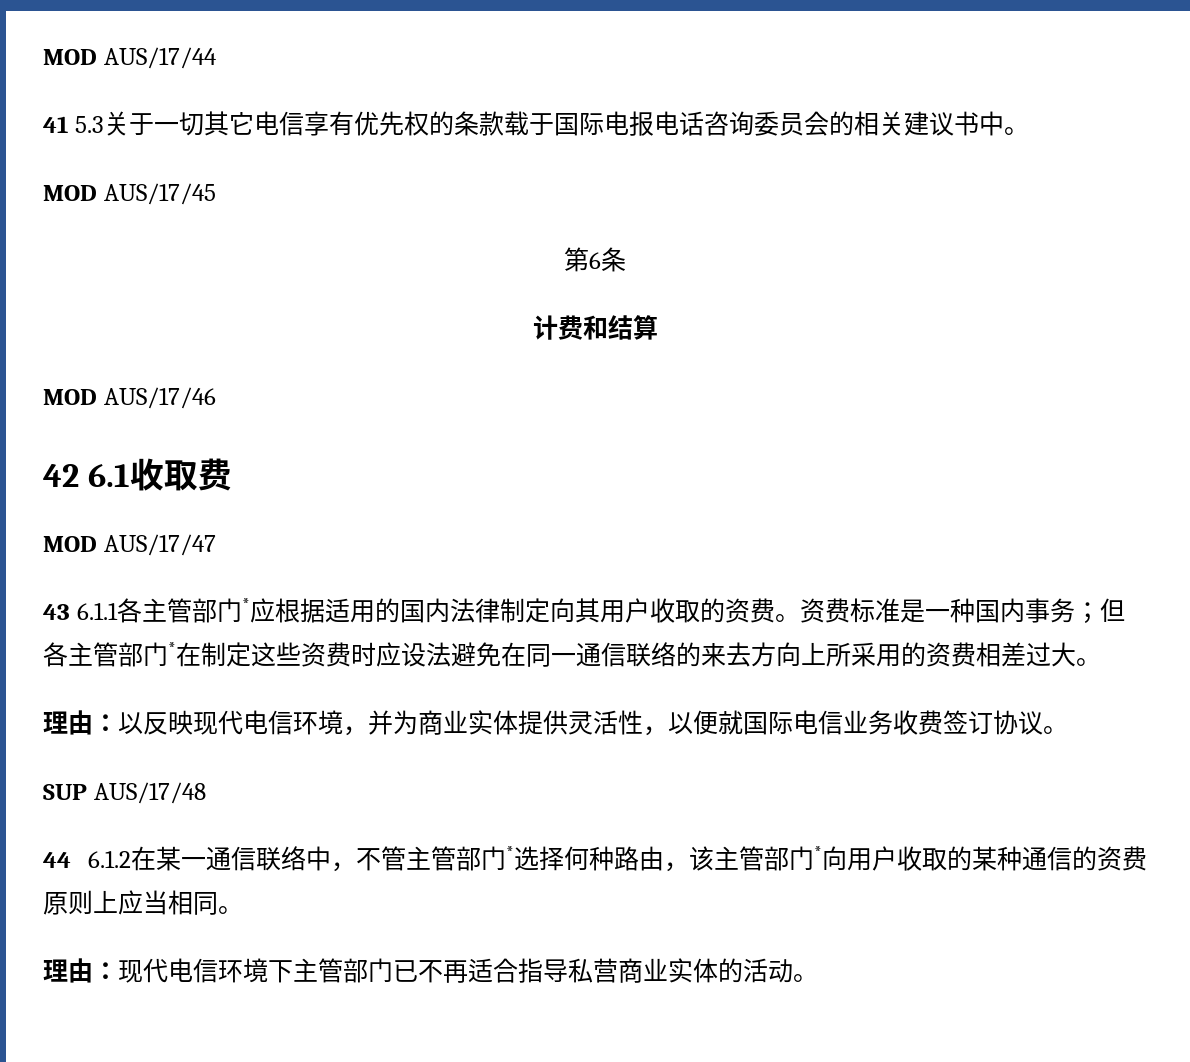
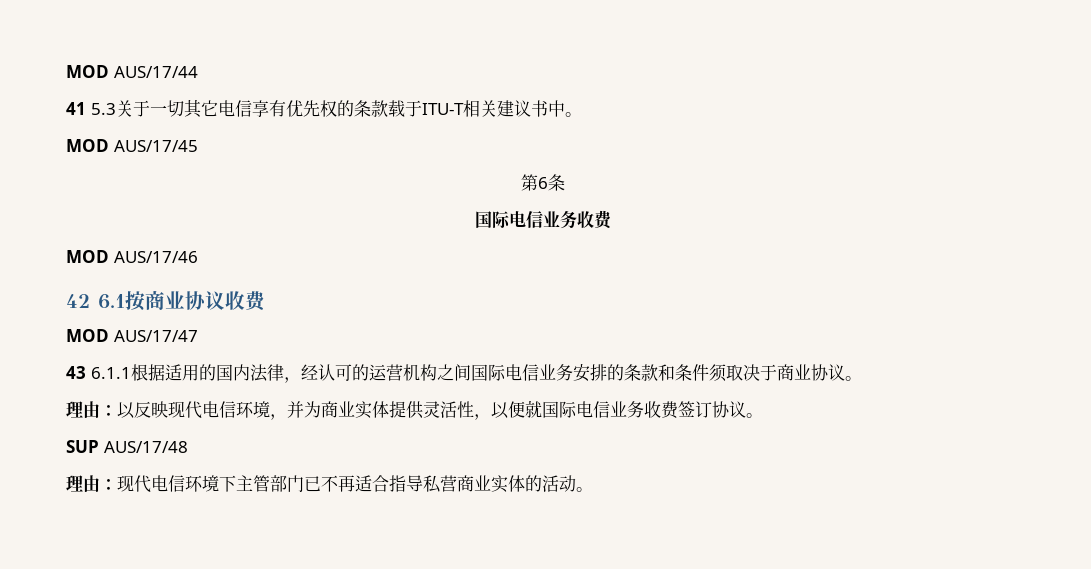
- 41 5.3关于一切其它电信享有优先权的条款载于国际电报电话咨询委员会的相关建议书中。
+ 41 5.3关于一切其它电信享有优先权的条款载于ITU-T相关建议书中。
  第6条
- 计费和结算
+ 国际电信业务收费
- 42 6.1收取费
+ 42 6.1按商业协议收费
- 43 6.1.1各主管部门*应根据适用的国内法律制定向其用户收取的资费。资费标准是一种国内事务；但各主管部门*在制定这些资费时应设法避免在同一通信联络的来去方向上所采用的资费相差过大。
+ 43 6.1.1根据适用的国内法律，经认可的运营机构之间国际电信业务安排的条款和条件须取决于商业协议。
- 44 6.1.2在某一通信联络中，不管主管部门*选择何种路由，该主管部门*向用户收取的某种通信的资费原则上应当相同。

